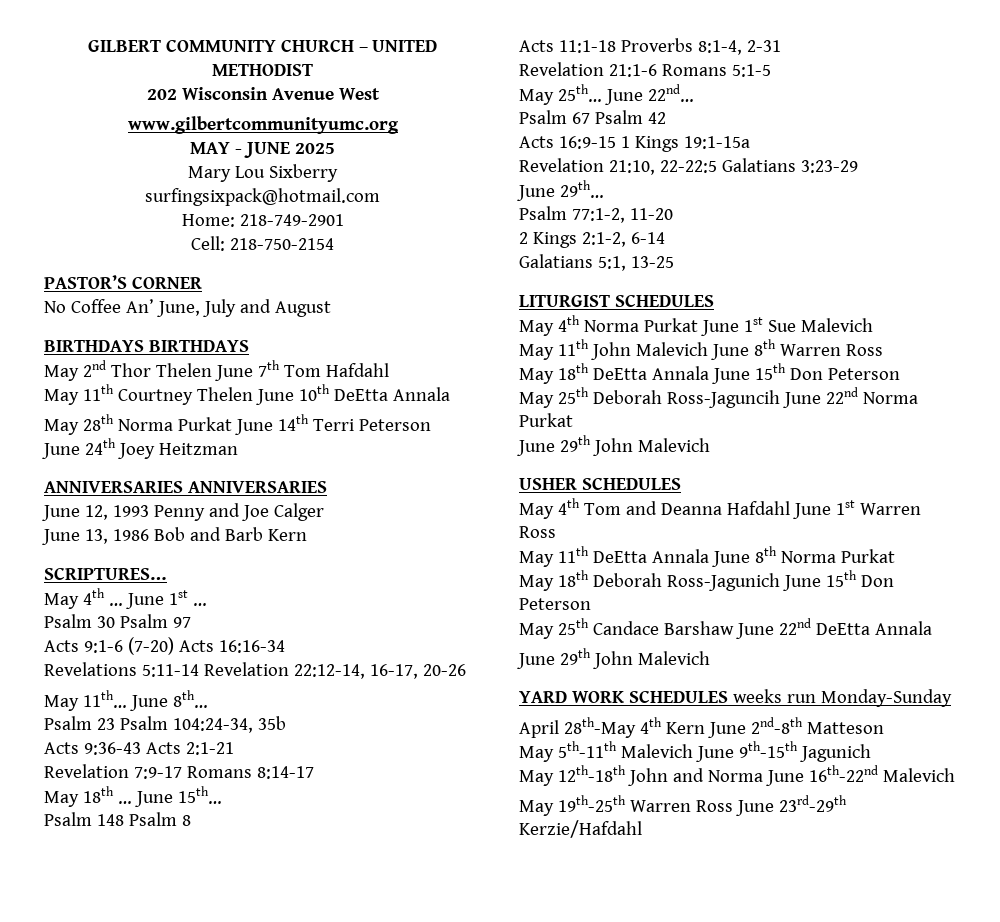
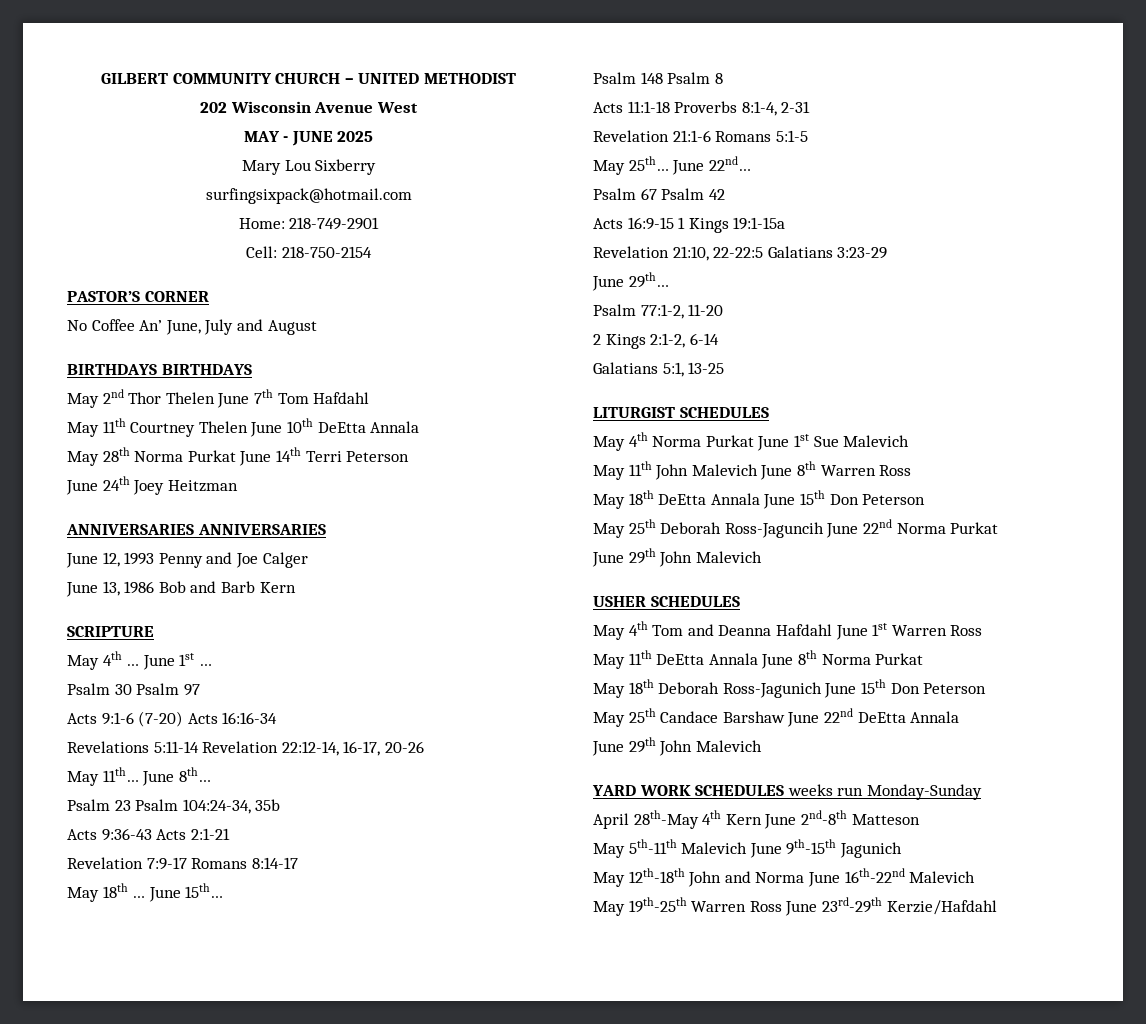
- www.gilbertcommunityumc.org
- SCRIPTURES…
+ SCRIPTURE

